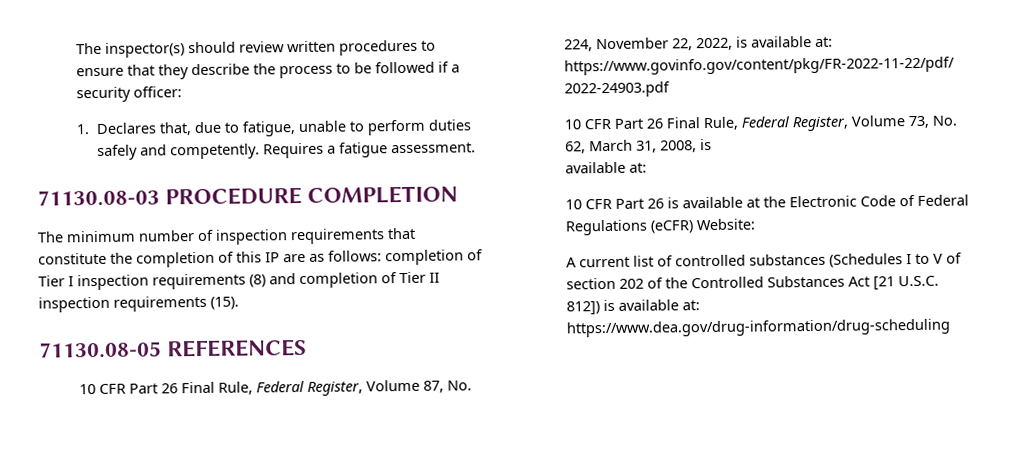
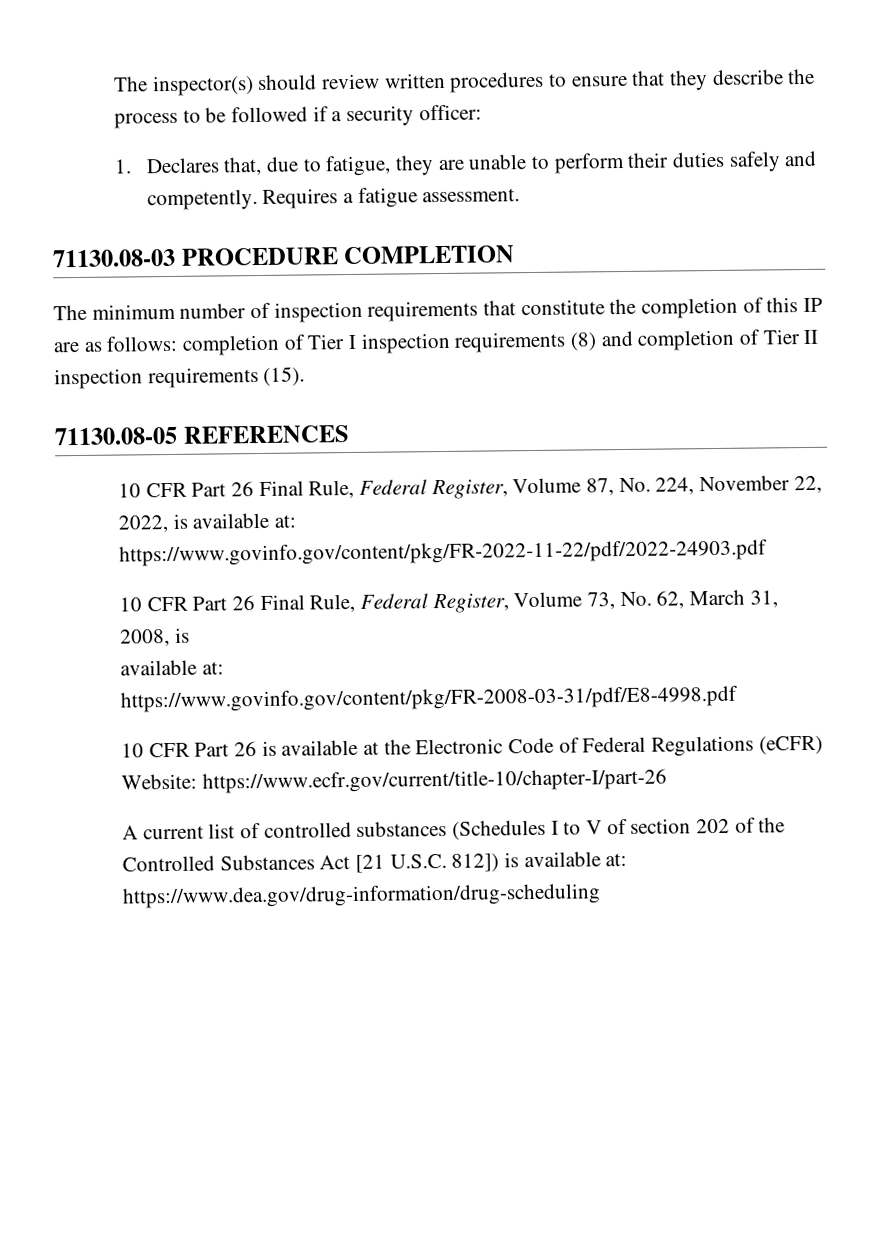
- 1. Declares that, due to fatigue, unable to perform duties safely and competently.
+ 1. Declares that, due to fatigue, they are unable to perform their duties safely and competently.
  10 CFR Part 26 Final Rule, Federal Register, Volume 73, No. 62, March 31, 2008, is
- available at:
+ available at: https://www.govinfo.gov/content/pkg/FR-2008-03-31/pdf/E8-4998.pdf
- 10 CFR Part 26 is available at the Electronic Code of Federal Regulations (eCFR) Website:
+ 10 CFR Part 26 is available at the Electronic Code of Federal Regulations (eCFR) Website: https://www.ecfr.gov/current/title-10/chapter-I/part-26

